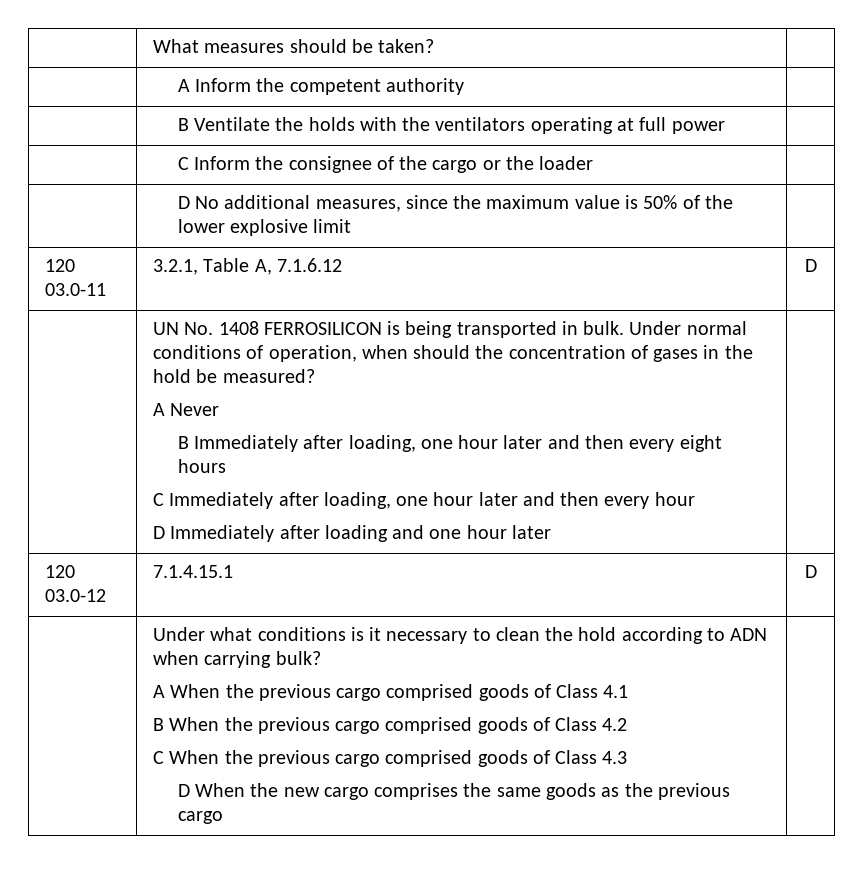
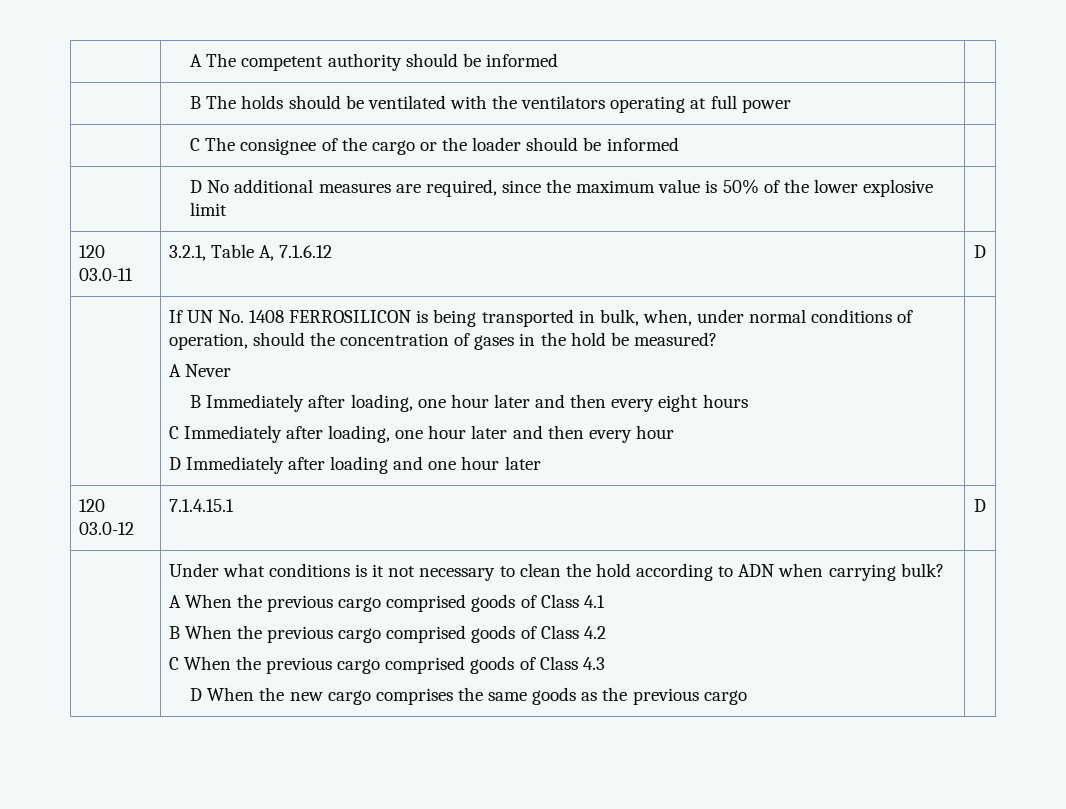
- | What measures should be taken? |
- | A Inform the competent authority |
- | B Ventilate the holds with the ventilators operating at full power |
+ | A The competent authority should be informed |
+ | B The holds should be ventilated with the ventilators operating at full power |
- | C Inform the consignee of the cargo or the loader |
+ | C The consignee of the cargo or the loader should be informed |
- | D No additional measures, since the maximum value is 50% of the lower explosive limit |
+ | D No additional measures are required, since the maximum value is 50% of the lower explosive limit |
- UN No. 1408 FERROSILICON is being transported in bulk. Under normal conditions of operation, when should the concentration of gases in the hold be measured?
+ If UN No. 1408 FERROSILICON is being transported in bulk, when, under normal conditions of operation, should the concentration of gases in the hold be measured?
- Under what conditions is it necessary to clean the hold according to ADN when carrying bulk?
+ Under what conditions is it not necessary to clean the hold according to ADN when carrying bulk?

